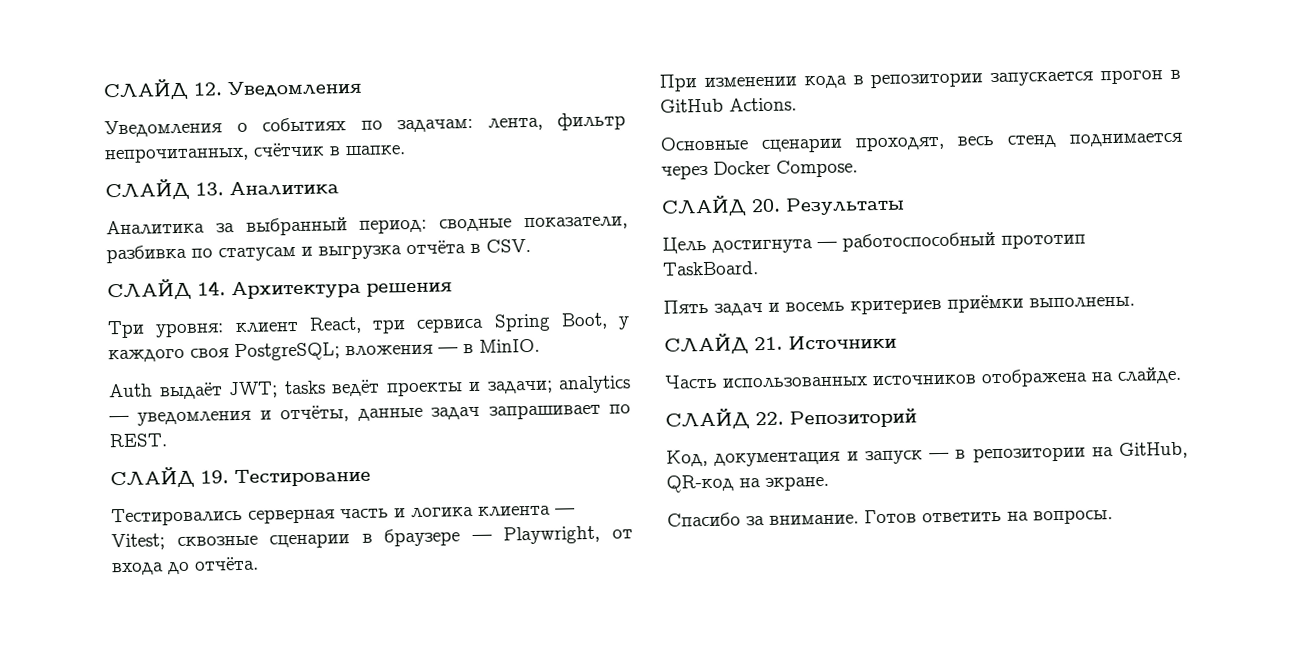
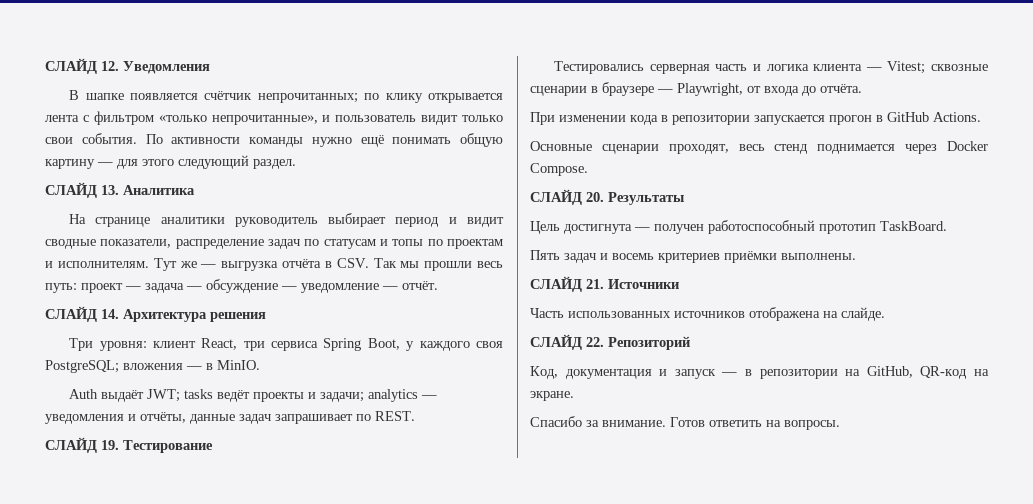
- Уведомления о событиях по задачам: лента, фильтр непрочитанных, счётчик в шапке.
+ В шапке появляется счётчик непрочитанных; по клику открывается лента с фильтром «только непрочитанные», и пользователь видит только свои события. По активности команды нужно ещё понимать общую картину — для этого следующий раздел.
  СЛАЙД 13. Аналитика
- Аналитика за выбранный период: сводные показатели, разбивка по статусам и выгрузка отчёта в CSV.
+ На странице аналитики руководитель выбирает период и видит сводные показатели, распределение задач по статусам и топы по проектам и исполнителям. Тут же — выгрузка отчёта в CSV. Так мы прошли весь путь: проект — задача — обсуждение — уведомление — отчёт.
- Цель достигнута — работоспособный прототип TaskBoard.
+ Цель достигнута — получен работоспособный прототип TaskBoard.

